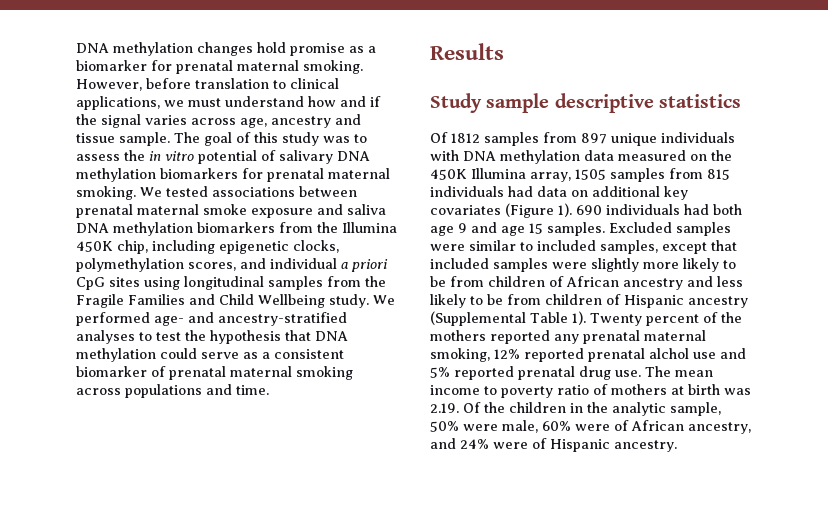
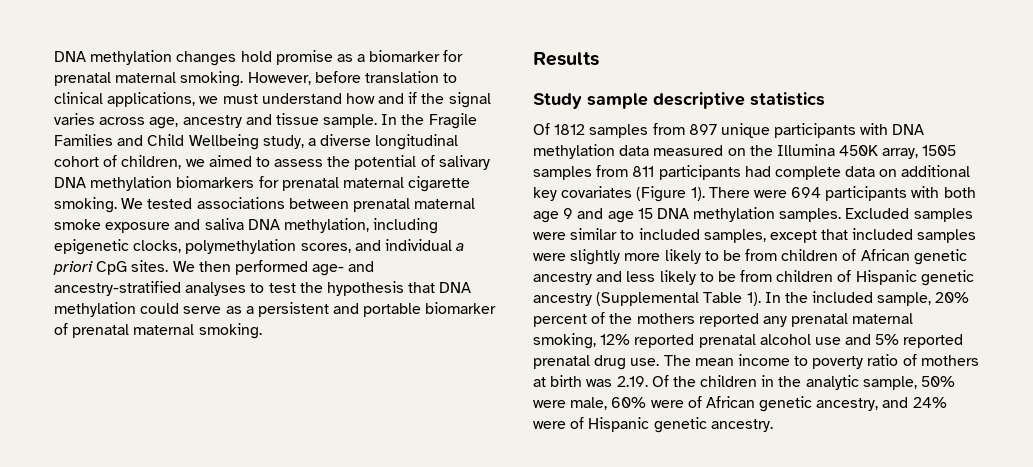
- The goal of this study was to assess the in vitro potential of salivary DNA methylation biomarkers for prenatal maternal smoking.
+ In the Fragile Families and Child Wellbeing study, a diverse longitudinal cohort of children, we aimed to assess the potential of salivary DNA methylation biomarkers for prenatal maternal cigarette smoking.
- We tested associations between prenatal maternal smoke exposure and saliva DNA methylation biomarkers from the Illumina 450K chip, including epigenetic clocks, polymethylation scores, and individual a priori CpG sites using longitudinal samples from the Fragile Families and Child Wellbeing study. We performed age- and ancestry-stratified analyses to test the hypothesis that DNA methylation could serve as a consistent biomarker of prenatal maternal smoking across populations and time.
+ We tested associations between prenatal maternal smoke exposure and saliva DNA methylation, including epigenetic clocks, polymethylation scores, and individual a priori CpG sites. We then performed age- and ancestry-stratified analyses to test the hypothesis that DNA methylation could serve as a persistent and portable biomarker of prenatal maternal smoking.
- Of 1812 samples from 897 unique individuals with DNA methylation data measured on the 450K Illumina array, 1505 samples from 815 individuals had data on additional key covariates (Figure 1).
+ Of 1812 samples from 897 unique participants with DNA methylation data measured on the Illumina 450K array, 1505 samples from 811 participants had complete data on additional key covariates (Figure 1).
- 690 individuals had both age 9 and age 15 samples.
+ There were 694 participants with both age 9 and age 15 DNA methylation samples.
- Excluded samples were similar to included samples, except that included samples were slightly more likely to be from children of African ancestry and less likely to be from children of Hispanic ancestry (Supplemental Table 1).
+ Excluded samples were similar to included samples, except that included samples were slightly more likely to be from children of African genetic ancestry and less likely to be from children of Hispanic genetic ancestry (Supplemental Table 1).
- Twenty percent of the mothers reported any prenatal maternal smoking, 12% reported prenatal alchol use and 5% reported prenatal drug use.
+ In the included sample, 20% percent of the mothers reported any prenatal maternal smoking, 12% reported prenatal alcohol use and 5% reported prenatal drug use.
- The mean income to poverty ratio of mothers at birth was 2.19. Of the children in the analytic sample, 50% were male, 60% were of African ancestry, and 24% were of Hispanic ancestry.
+ The mean income to poverty ratio of mothers at birth was 2.19. Of the children in the analytic sample, 50% were male, 60% were of African genetic ancestry, and 24% were of Hispanic genetic ancestry.

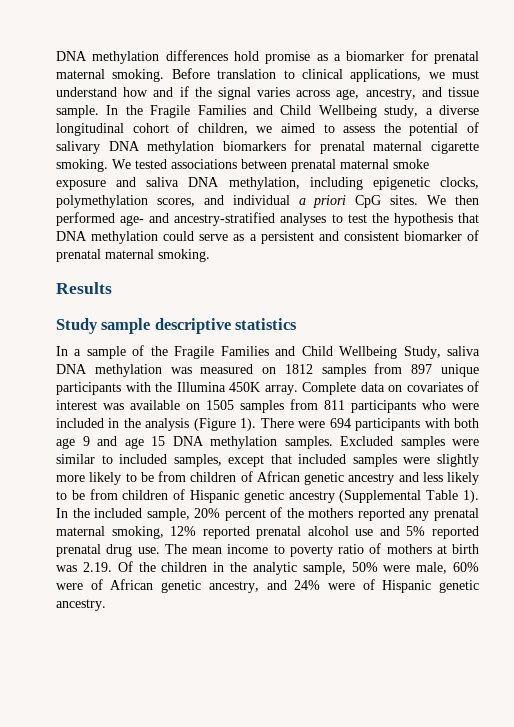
- DNA methylation changes hold promise as a biomarker for prenatal maternal smoking.
+ DNA methylation differences hold promise as a biomarker for prenatal maternal smoking.
- However, before translation to clinical applications, we must understand how and if the signal varies across age, ancestry and tissue sample.
+ Before translation to clinical applications, we must understand how and if the signal varies across age, ancestry, and tissue sample.
- We then performed age- and ancestry-stratified analyses to test the hypothesis that DNA methylation could serve as a persistent and portable biomarker of prenatal maternal smoking.
+ We then performed age- and ancestry-stratified analyses to test the hypothesis that DNA methylation could serve as a persistent and consistent biomarker of prenatal maternal smoking.
- Of 1812 samples from 897 unique participants with DNA methylation data measured on the Illumina 450K array, 1505 samples from 811 participants had complete data on additional key covariates (Figure 1).
+ In a sample of the Fragile Families and Child Wellbeing Study, saliva DNA methylation was measured on 1812 samples from 897 unique participants with the Illumina 450K array. Complete data on covariates of interest was available on 1505 samples from 811 participants who were included in the analysis (Figure 1).

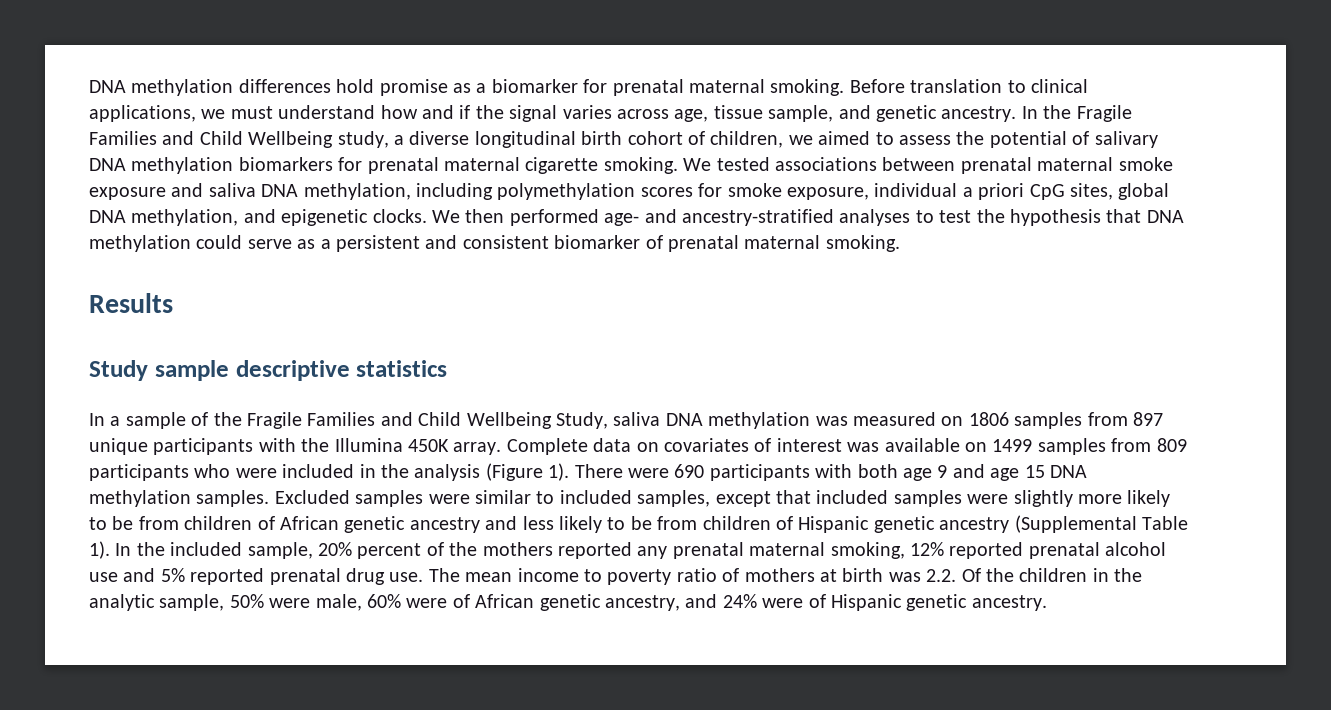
- Before translation to clinical applications, we must understand how and if the signal varies across age, ancestry, and tissue sample.
+ Before translation to clinical applications, we must understand how and if the signal varies across age, tissue sample, and genetic ancestry.
- In the Fragile Families and Child Wellbeing study, a diverse longitudinal cohort of children, we aimed to assess the potential of salivary DNA methylation biomarkers for prenatal maternal cigarette smoking.
+ In the Fragile Families and Child Wellbeing study, a diverse longitudinal birth cohort of children, we aimed to assess the potential of salivary DNA methylation biomarkers for prenatal maternal cigarette smoking.
- We tested associations between prenatal maternal smoke exposure and saliva DNA methylation, including epigenetic clocks, polymethylation scores, and individual a priori CpG sites.
+ We tested associations between prenatal maternal smoke exposure and saliva DNA methylation, including polymethylation scores for smoke exposure, individual a priori CpG sites, global DNA methylation, and epigenetic clocks.
- In a sample of the Fragile Families and Child Wellbeing Study, saliva DNA methylation was measured on 1812 samples from 897 unique participants with the Illumina 450K array.
+ In a sample of the Fragile Families and Child Wellbeing Study, saliva DNA methylation was measured on 1806 samples from 897 unique participants with the Illumina 450K array.
- Complete data on covariates of interest was available on 1505 samples from 811 participants who were included in the analysis (Figure 1).
+ Complete data on covariates of interest was available on 1499 samples from 809 participants who were included in the analysis (Figure 1).
- There were 694 participants with both age 9 and age 15 DNA methylation samples.
+ There were 690 participants with both age 9 and age 15 DNA methylation samples.
- The mean income to poverty ratio of mothers at birth was 2.19. Of the children in the analytic sample, 50% were male, 60% were of African genetic ancestry, and 24% were of Hispanic genetic ancestry.
+ The mean income to poverty ratio of mothers at birth was 2.2. Of the children in the analytic sample, 50% were male, 60% were of African genetic ancestry, and 24% were of Hispanic genetic ancestry.

